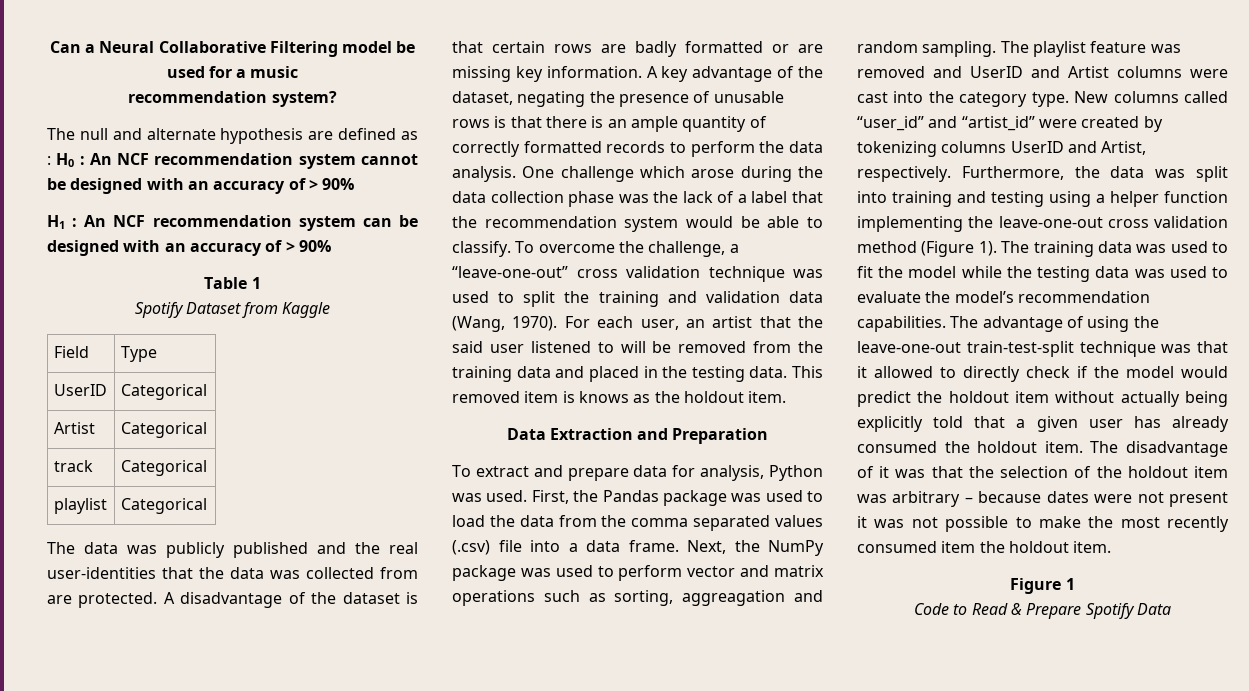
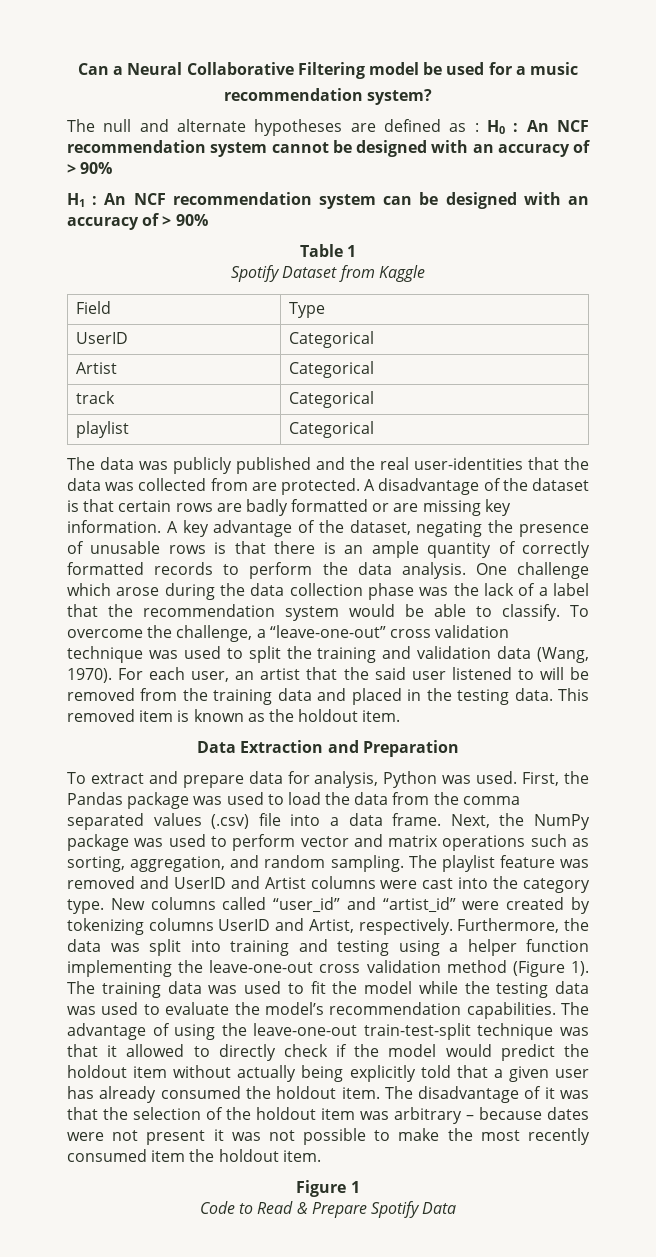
- The null and alternate hypothesis are defined as : H0 : An NCF recommendation system cannot be designed with an accuracy of > 90%
+ The null and alternate hypotheses are defined as : H0 : An NCF recommendation system cannot be designed with an accuracy of > 90%
- This removed item is knows as the holdout item.
+ This removed item is known as the holdout item.
- Next, the NumPy package was used to perform vector and matrix operations such as sorting, aggreagation and random sampling.
+ Next, the NumPy package was used to perform vector and matrix operations such as sorting, aggregation, and random sampling.

